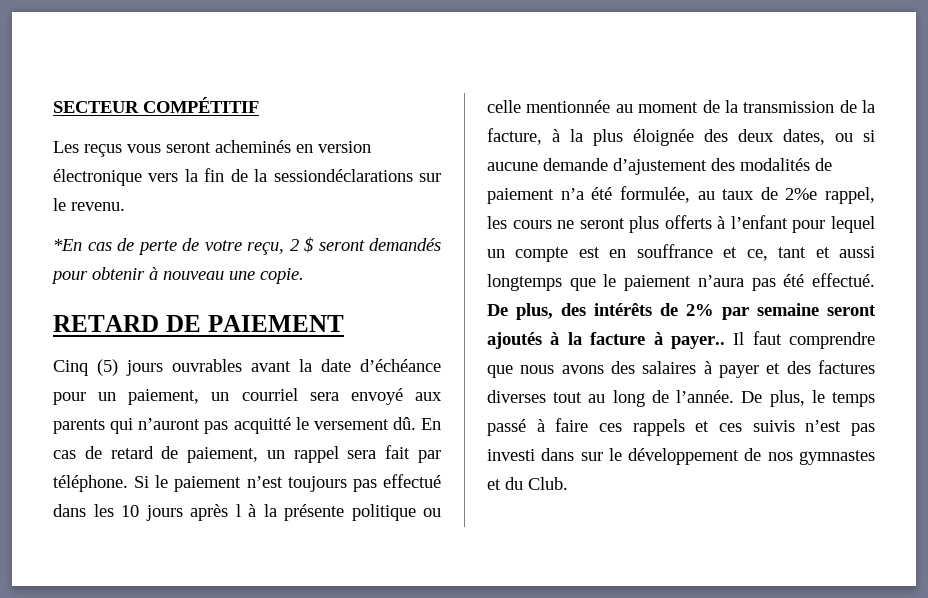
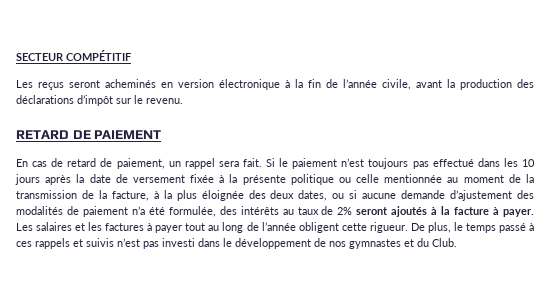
- Les reçus vous seront acheminés en version électronique vers la fin de la sessiondéclarations sur le revenu.
- *En cas de perte de votre reçu, 2 $ seront demandés pour obtenir à nouveau une copie.
+ Les reçus seront acheminés en version électronique à la fin de l’année civile, avant la production des déclarations d’impôt sur le revenu.
  RETARD DE PAIEMENT
- Cinq (5) jours ouvrables avant la date d’échéance pour un paiement, un courriel sera envoyé aux parents qui n’auront pas acquitté le versement dû. En cas de retard de paiement, un rappel sera fait par téléphone.
+ En cas de retard de paiement, un rappel sera fait.
- Si le paiement n’est toujours pas effectué dans les 10 jours après l à la présente politique ou celle mentionnée au moment de la transmission de la facture, à la plus éloignée des deux dates, ou si aucune demande d’ajustement des modalités de paiement n’a été formulée, au taux de 2%e rappel, les cours ne seront plus offerts à l’enfant pour lequel un compte est en souffrance et ce, tant et aussi longtemps que le paiement n’aura pas été effectué. De plus, des intérêts de 2% par semaine seront ajoutés à la facture à payer.. Il faut comprendre que nous avons des salaires à payer et des factures diverses tout au long de l’année.
+ Si le paiement n’est toujours pas effectué dans les 10 jours après la date de versement fixée à la présente politique ou celle mentionnée au moment de la transmission de la facture, à la plus éloignée des deux dates, ou si aucune demande d’ajustement des modalités de paiement n’a été formulée, des intérêts au taux de 2% seront ajoutés à la facture à payer. Les salaires et les factures à payer tout au long de l’année obligent cette rigueur.
- De plus, le temps passé à faire ces rappels et ces suivis n’est pas investi dans sur le développement de nos gymnastes et du Club.
+ De plus, le temps passé à ces rappels et suivis n’est pas investi dans le développement de nos gymnastes et du Club.

